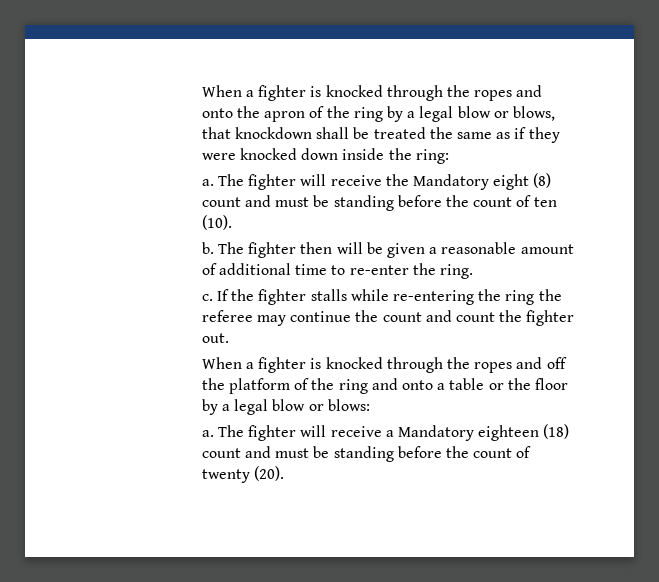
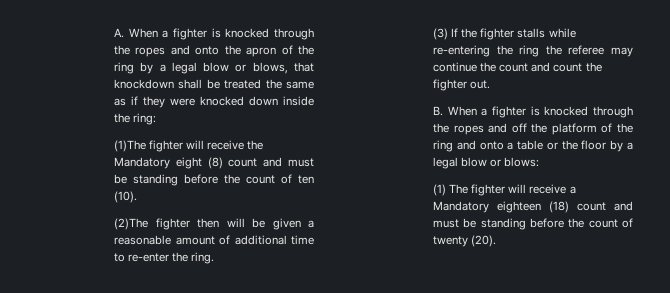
- When a fighter is knocked through the ropes and onto the apron of the ring by a legal blow or blows, that knockdown shall be treated the same as if they were knocked down inside the ring:
+ A. When a fighter is knocked through the ropes and onto the apron of the ring by a legal blow or blows, that knockdown shall be treated the same as if they were knocked down inside the ring:
- a. The fighter will receive the Mandatory eight (8) count and must be standing before the count of ten (10).
+ (1)The fighter will receive the Mandatory eight (8) count and must be standing before the count of ten (10).
- b. The fighter then will be given a reasonable amount of additional time to re-enter the ring.
+ (2)The fighter then will be given a reasonable amount of additional time to re-enter the ring.
- c. If the fighter stalls while re-entering the ring the referee may continue the count and count the fighter out.
+ (3) If the fighter stalls while re-entering the ring the referee may continue the count and count the fighter out.
- When a fighter is knocked through the ropes and off the platform of the ring and onto a table or the floor by a legal blow or blows:
+ B. When a fighter is knocked through the ropes and off the platform of the ring and onto a table or the floor by a legal blow or blows:
- a. The fighter will receive a Mandatory eighteen (18) count and must be standing before the count of twenty (20).
+ (1) The fighter will receive a Mandatory eighteen (18) count and must be standing before the count of twenty (20).

